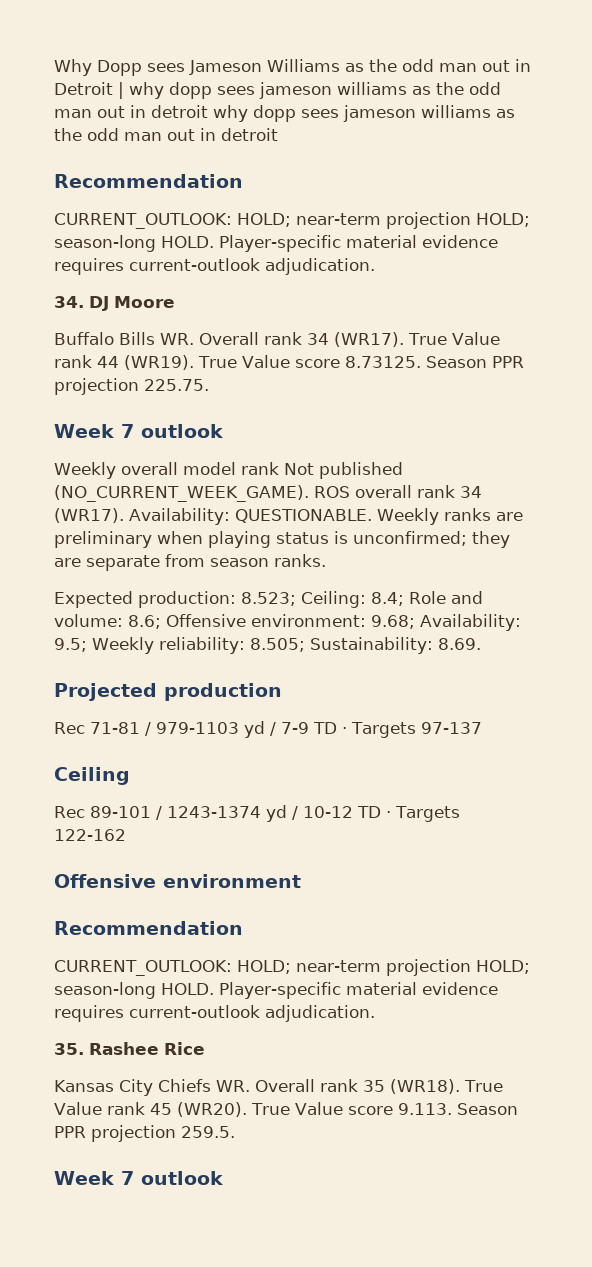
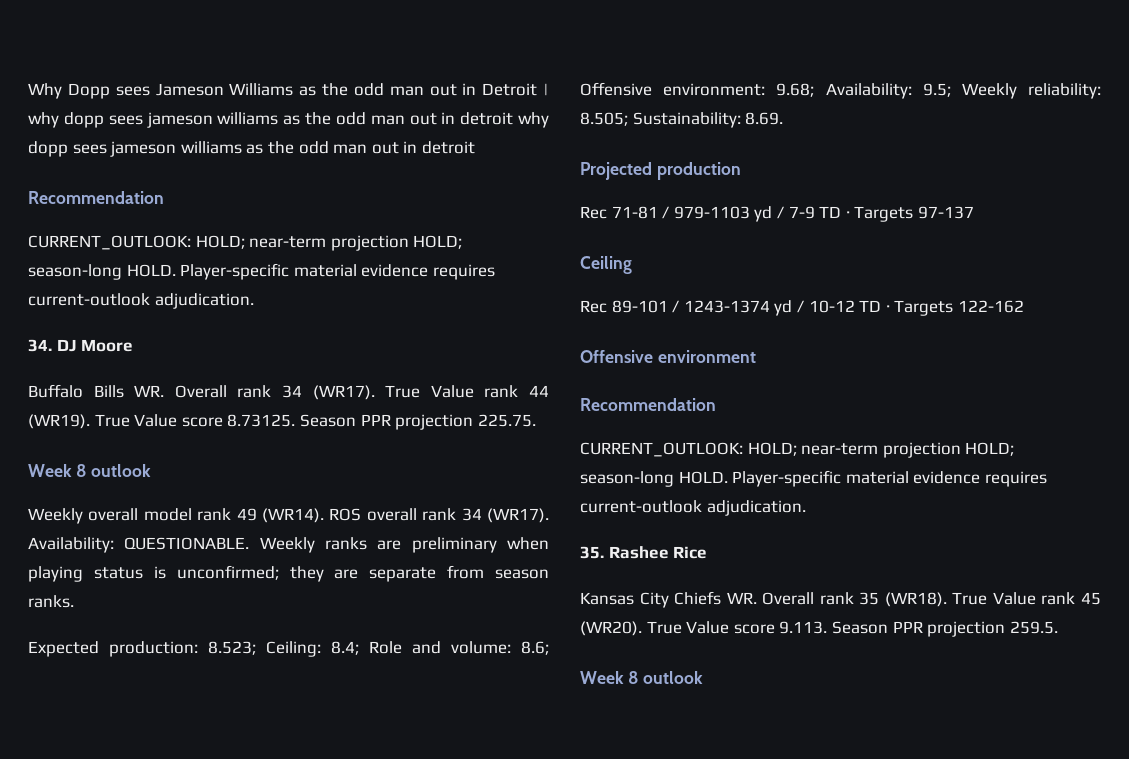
  True Value score 8.73125. Season PPR projection 225.75.
- Week 7 outlook
+ Week 8 outlook
- Weekly overall model rank Not published (NO_CURRENT_WEEK_GAME).
+ Weekly overall model rank 49 (WR14).
  True Value score 9.113. Season PPR projection 259.5.
- Week 7 outlook
+ Week 8 outlook

